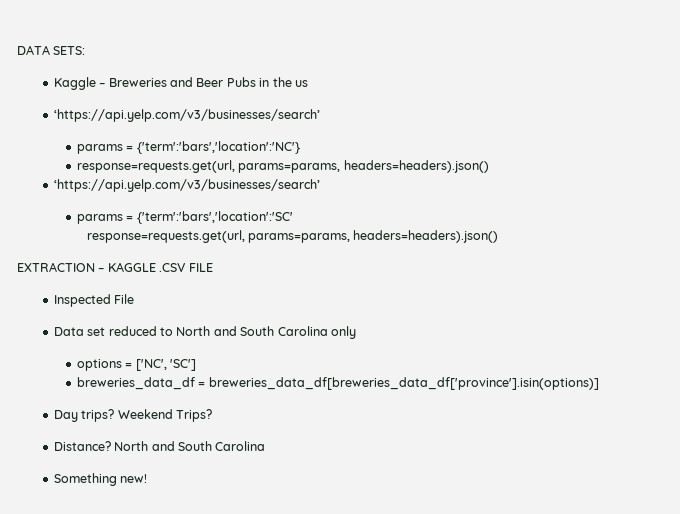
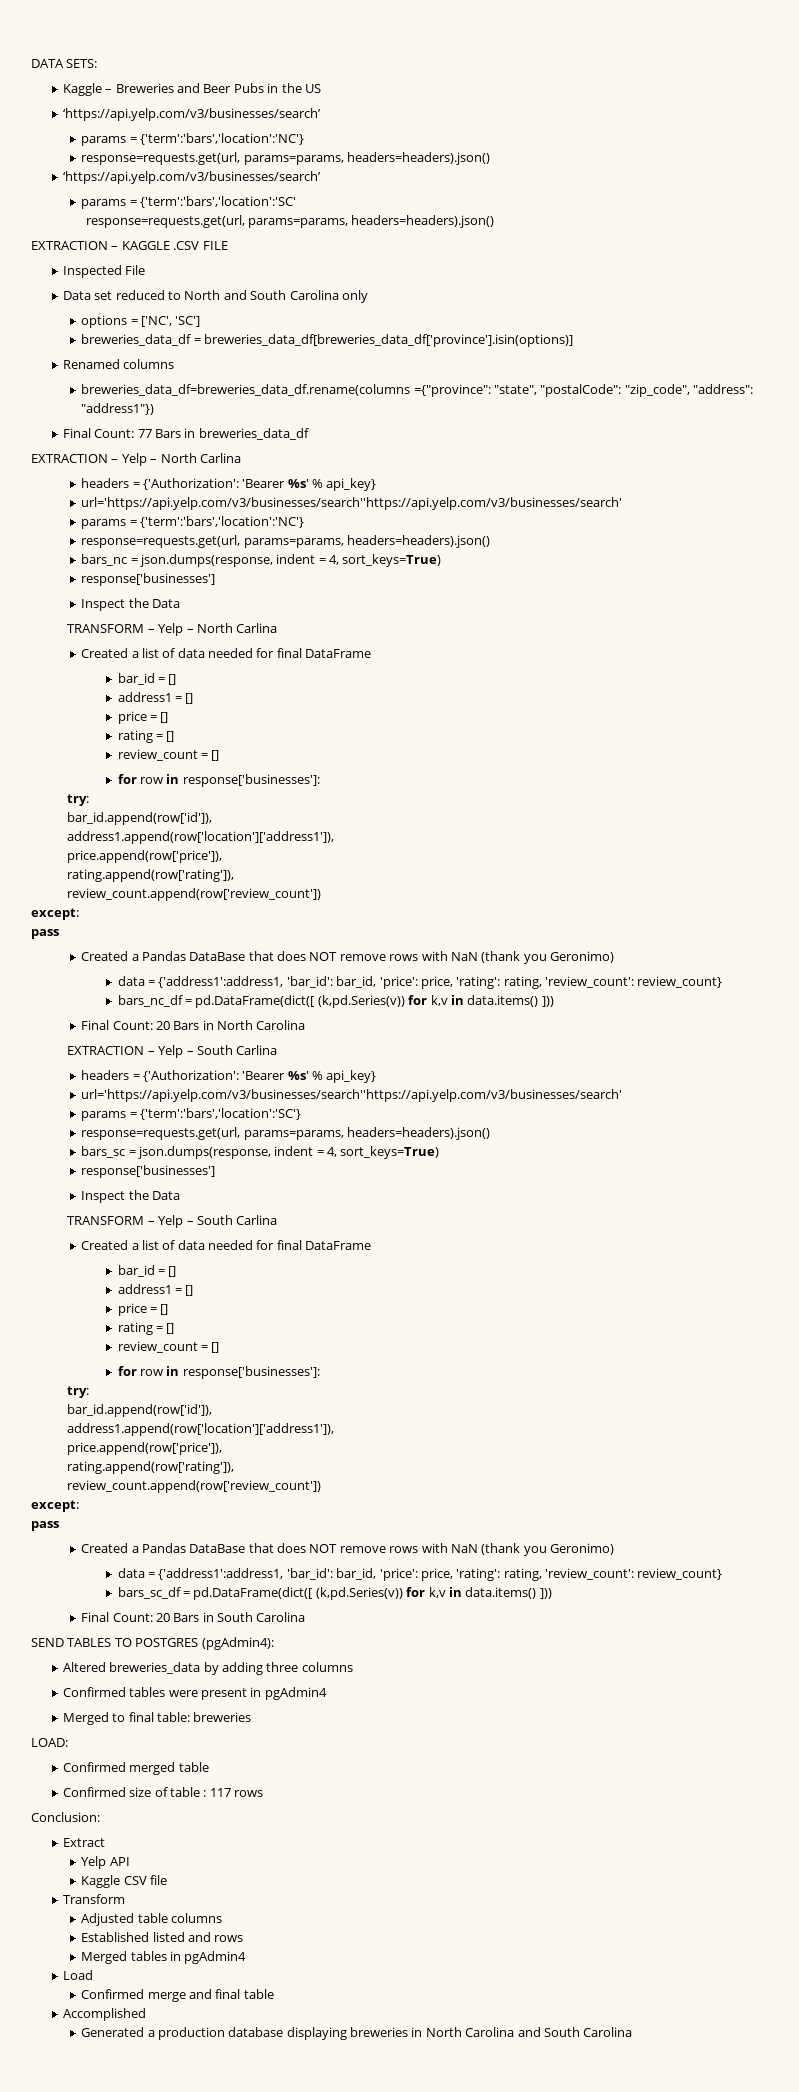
- Kaggle – Breweries and Beer Pubs in the us
+ Kaggle – Breweries and Beer Pubs in the US
- Day trips? Weekend Trips?
- Distance? North and South Carolina
- Something new!
+ Renamed columns
+ breweries_data_df=breweries_data_df.rename(columns ={"province": "state", "postalCode": "zip_code", "address": "address1"})
+ Final Count: 77 Bars in breweries_data_df
+ EXTRACTION – Yelp – North Carlina
+ headers = {'Authorization': 'Bearer %s' % api_key}
+ url='https://api.yelp.com/v3/businesses/search''https://api.yelp.com/v3/businesses/search'
+ params = {'term':'bars','location':'NC'}
+ response=requests.get(url, params=params, headers=headers).json()
+ bars_nc = json.dumps(response, indent = 4, sort_keys=True)
+ response['businesses']
+ Inspect the Data
+ TRANSFORM – Yelp – North Carlina
+ Created a list of data needed for final DataFrame
+ bar_id = []
+ address1 = []
+ price = []
+ rating = []
+ review_count = []
+ for row in response['businesses']:
+ try:
+ bar_id.append(row['id']),
+ address1.append(row['location']['address1']),
+ price.append(row['price']),
+ rating.append(row['rating']),
+ review_count.append(row['review_count'])
+ except:
+ pass
+ Created a Pandas DataBase that does NOT remove rows with NaN (thank you Geronimo)
+ data = {'address1':address1, 'bar_id': bar_id, 'price': price, 'rating': rating, 'review_count': review_count}
+ bars_nc_df = pd.DataFrame(dict([ (k,pd.Series(v)) for k,v in data.items() ]))
+ Final Count: 20 Bars in North Carolina
+ EXTRACTION – Yelp – South Carlina
+ headers = {'Authorization': 'Bearer %s' % api_key}
+ url='https://api.yelp.com/v3/businesses/search''https://api.yelp.com/v3/businesses/search'
+ params = {'term':'bars','location':'SC'}
+ response=requests.get(url, params=params, headers=headers).json()
+ bars_sc = json.dumps(response, indent = 4, sort_keys=True)
+ response['businesses']
+ Inspect the Data
+ TRANSFORM – Yelp – South Carlina
+ Created a list of data needed for final DataFrame
+ bar_id = []
+ address1 = []
+ price = []
+ rating = []
+ review_count = []
+ for row in response['businesses']:
+ try:
+ bar_id.append(row['id']),
+ address1.append(row['location']['address1']),
+ price.append(row['price']),
+ rating.append(row['rating']),
+ review_count.append(row['review_count'])
+ except:
+ pass
+ Created a Pandas DataBase that does NOT remove rows with NaN (thank you Geronimo)
+ data = {'address1':address1, 'bar_id': bar_id, 'price': price, 'rating': rating, 'review_count': review_count}
+ bars_sc_df = pd.DataFrame(dict([ (k,pd.Series(v)) for k,v in data.items() ]))
+ Final Count: 20 Bars in South Carolina
+ SEND TABLES TO POSTGRES (pgAdmin4):
+ Altered breweries_data by adding three columns
+ Confirmed tables were present in pgAdmin4
+ Merged to final table: breweries
+ LOAD:
+ Confirmed merged table
+ Confirmed size of table : 117 rows
+ Conclusion:
+ Extract
+ Yelp API
+ Kaggle CSV file
+ Transform
+ Adjusted table columns
+ Established listed and rows
+ Merged tables in pgAdmin4
+ Load
+ Confirmed merge and final table
+ Accomplished
+ Generated a production database displaying breweries in North Carolina and South Carolina

